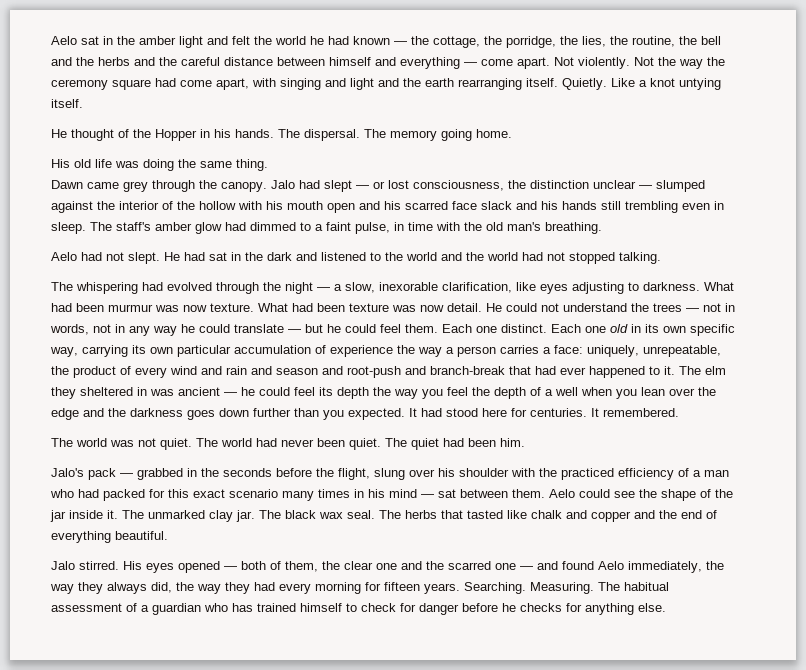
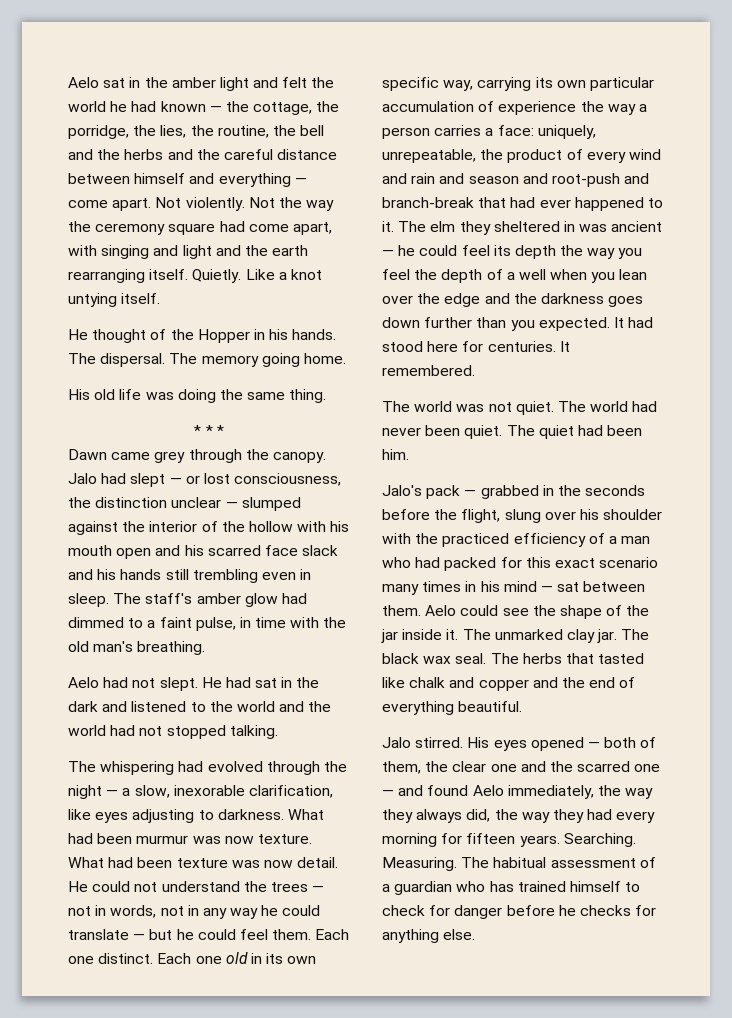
+ * * *

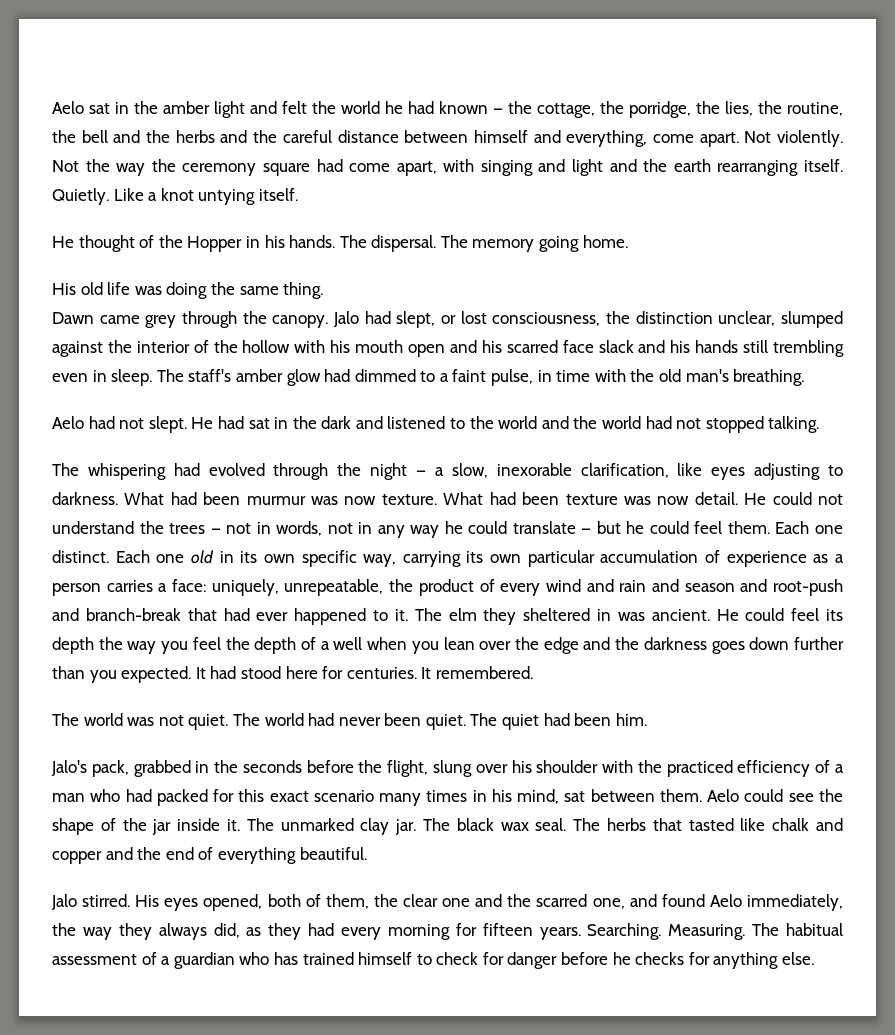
- Aelo sat in the amber light and felt the world he had known — the cottage, the porridge, the lies, the routine, the bell and the herbs and the careful distance between himself and everything — come apart.
+ Aelo sat in the amber light and felt the world he had known — the cottage, the porridge, the lies, the routine, the bell and the herbs and the careful distance between himself and everything, come apart.
- * * *
- Jalo had slept — or lost consciousness, the distinction unclear — slumped against the interior of the hollow with his mouth open and his scarred face slack and his hands still trembling even in sleep.
+ Jalo had slept, or lost consciousness, the distinction unclear, slumped against the interior of the hollow with his mouth open and his scarred face slack and his hands still trembling even in sleep.
- Each one old in its own specific way, carrying its own particular accumulation of experience the way a person carries a face: uniquely, unrepeatable, the product of every wind and rain and season and root-push and branch-break that had ever happened to it.
+ Each one old in its own specific way, carrying its own particular accumulation of experience as a person carries a face: uniquely, unrepeatable, the product of every wind and rain and season and root-push and branch-break that had ever happened to it.
- The elm they sheltered in was ancient — he could feel its depth the way you feel the depth of a well when you lean over the edge and the darkness goes down further than you expected.
+ The elm they sheltered in was ancient. He could feel its depth the way you feel the depth of a well when you lean over the edge and the darkness goes down further than you expected.
- Jalo's pack — grabbed in the seconds before the flight, slung over his shoulder with the practiced efficiency of a man who had packed for this exact scenario many times in his mind — sat between them.
+ Jalo's pack, grabbed in the seconds before the flight, slung over his shoulder with the practiced efficiency of a man who had packed for this exact scenario many times in his mind, sat between them.
- His eyes opened — both of them, the clear one and the scarred one — and found Aelo immediately, the way they always did, the way they had every morning for fifteen years.
+ His eyes opened, both of them, the clear one and the scarred one, and found Aelo immediately, the way they always did, as they had every morning for fifteen years.

